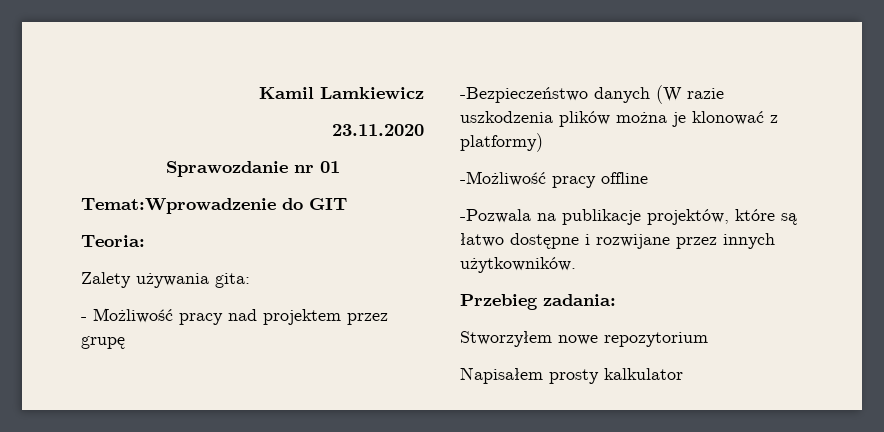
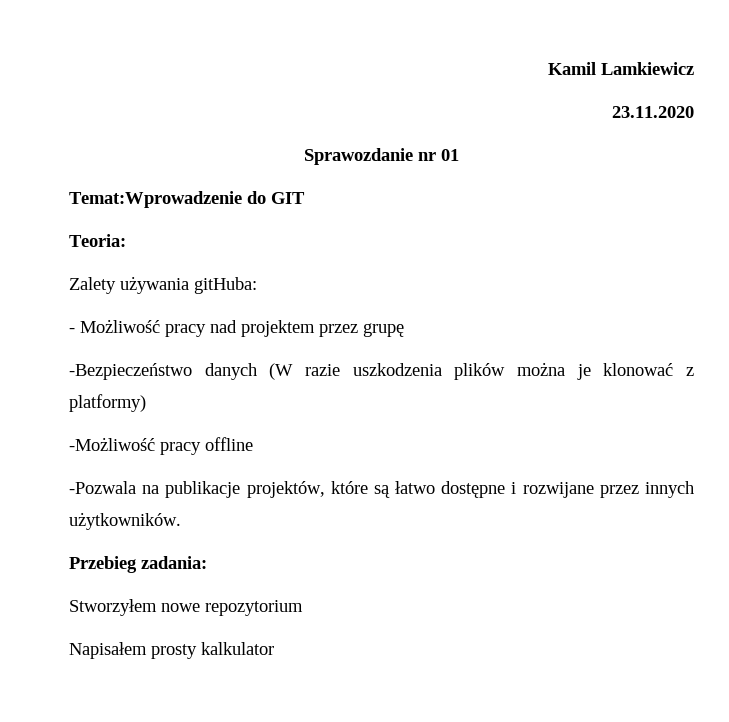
- Zalety używania gita:
+ Zalety używania gitHuba:

